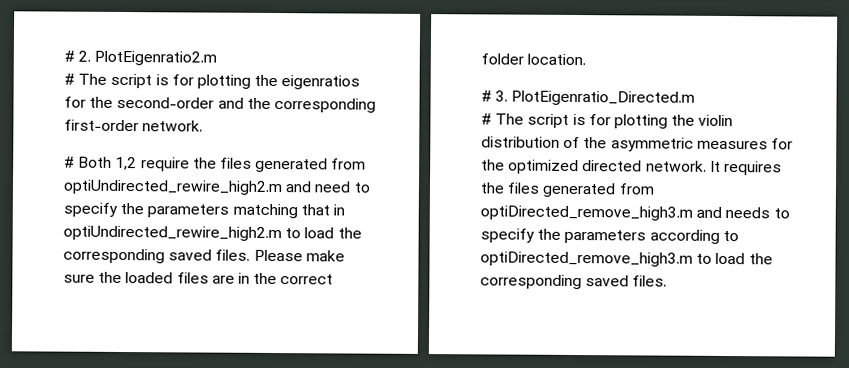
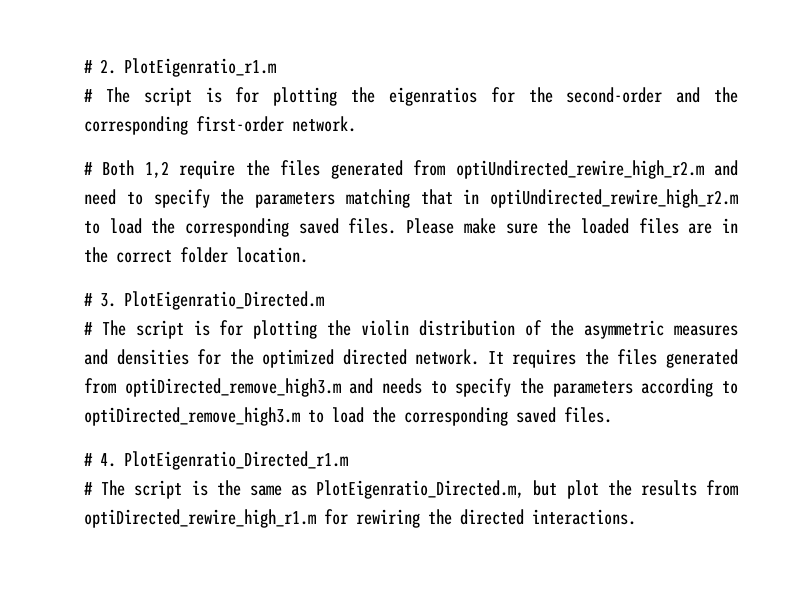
- # 2. PlotEigenratio2.m
+ # 2. PlotEigenratio_r1.m
- # Both 1,2 require the files generated from optiUndirected_rewire_high2.m and need to specify the parameters matching that in optiUndirected_rewire_high2.m to load the corresponding saved files.
+ # Both 1,2 require the files generated from optiUndirected_rewire_high_r2.m and need to specify the parameters matching that in optiUndirected_rewire_high_r2.m to load the corresponding saved files.
- # The script is for plotting the violin distribution of the asymmetric measures for the optimized directed network.
+ # The script is for plotting the violin distribution of the asymmetric measures and densities for the optimized directed network.
+ # 4. PlotEigenratio_Directed_r1.m
+ # The script is the same as PlotEigenratio_Directed.m, but plot the results from optiDirected_rewire_high_r1.m for rewiring the directed interactions.

